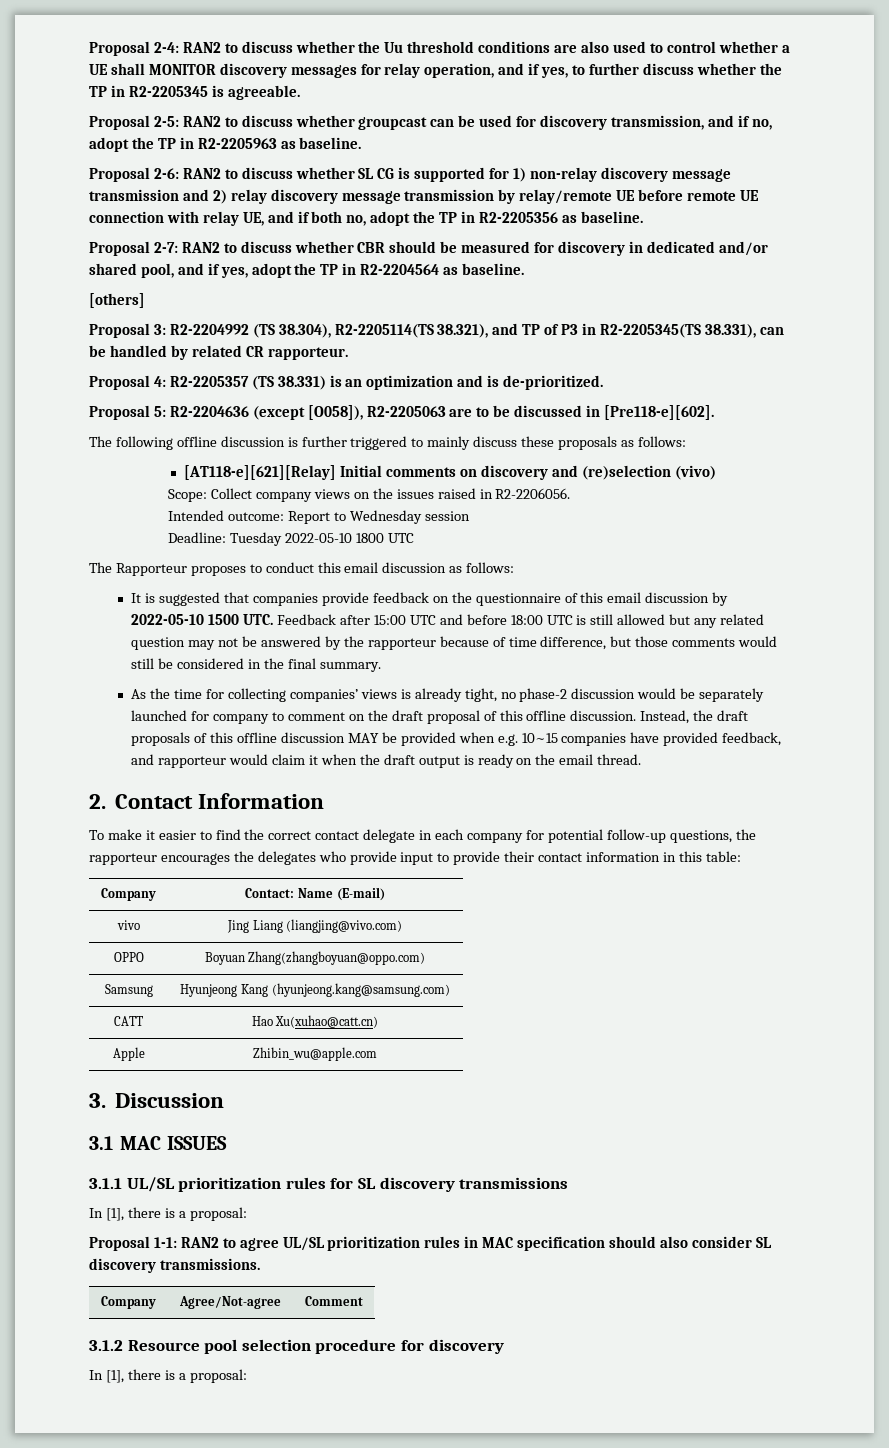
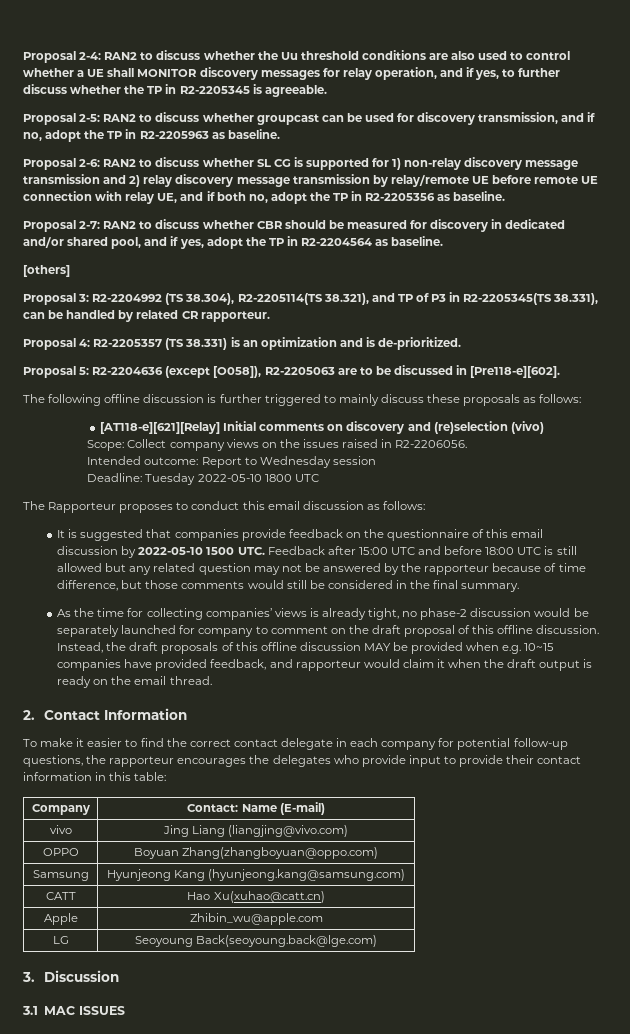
+ LG | Seoyoung Back(seoyoung.back@lge.com)
- 3.1.1 UL/SL prioritization rules for SL discovery transmissions
- In [1], there is a proposal:
- Proposal 1-1: RAN2 to agree UL/SL prioritization rules in MAC specification should also consider SL discovery transmissions.
- Company | Agree/Not-agree | Comment
- 3.1.2 Resource pool selection procedure for discovery
- In [1], there is a proposal:

